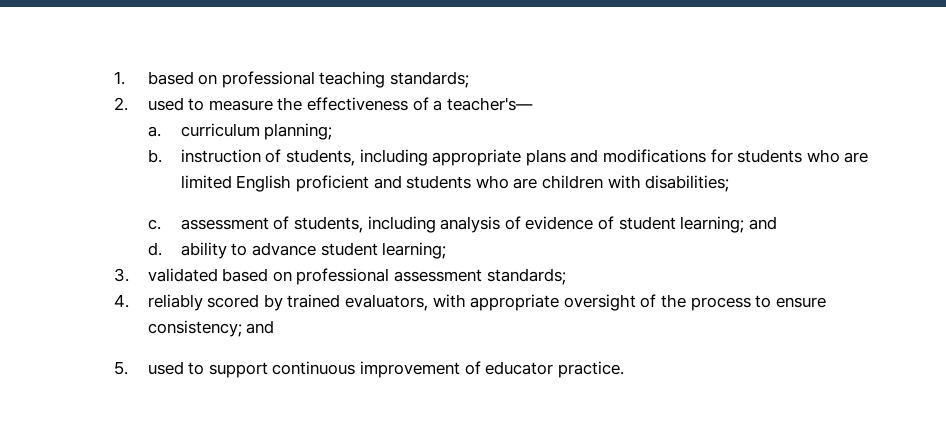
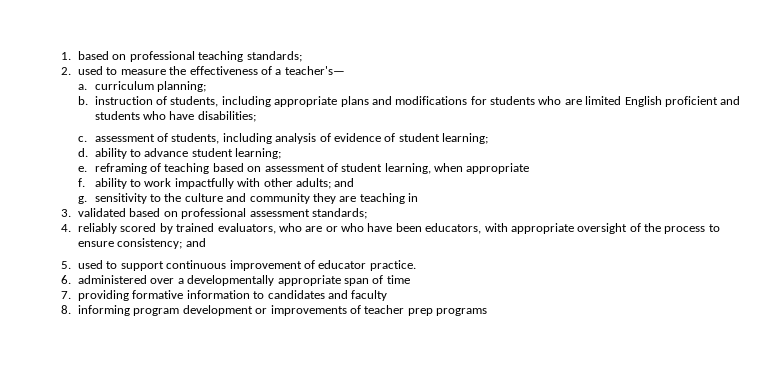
- b. instruction of students, including appropriate plans and modifications for students who are limited English proficient and students who are children with disabilities;
+ b. instruction of students, including appropriate plans and modifications for students who are limited English proficient and students who have disabilities;
- c. assessment of students, including analysis of evidence of student learning; and
+ c. assessment of students, including analysis of evidence of student learning;
+ e. reframing of teaching based on assessment of student learning, when appropriate
+ f. ability to work impactfully with other adults; and
+ g. sensitivity to the culture and community they are teaching in
- 4. reliably scored by trained evaluators, with appropriate oversight of the process to ensure consistency; and
+ 4. reliably scored by trained evaluators, who are or who have been educators, with appropriate oversight of the process to ensure consistency; and
+ 6. administered over a developmentally appropriate span of time
+ 7. providing formative information to candidates and faculty
+ 8. informing program development or improvements of teacher prep programs

